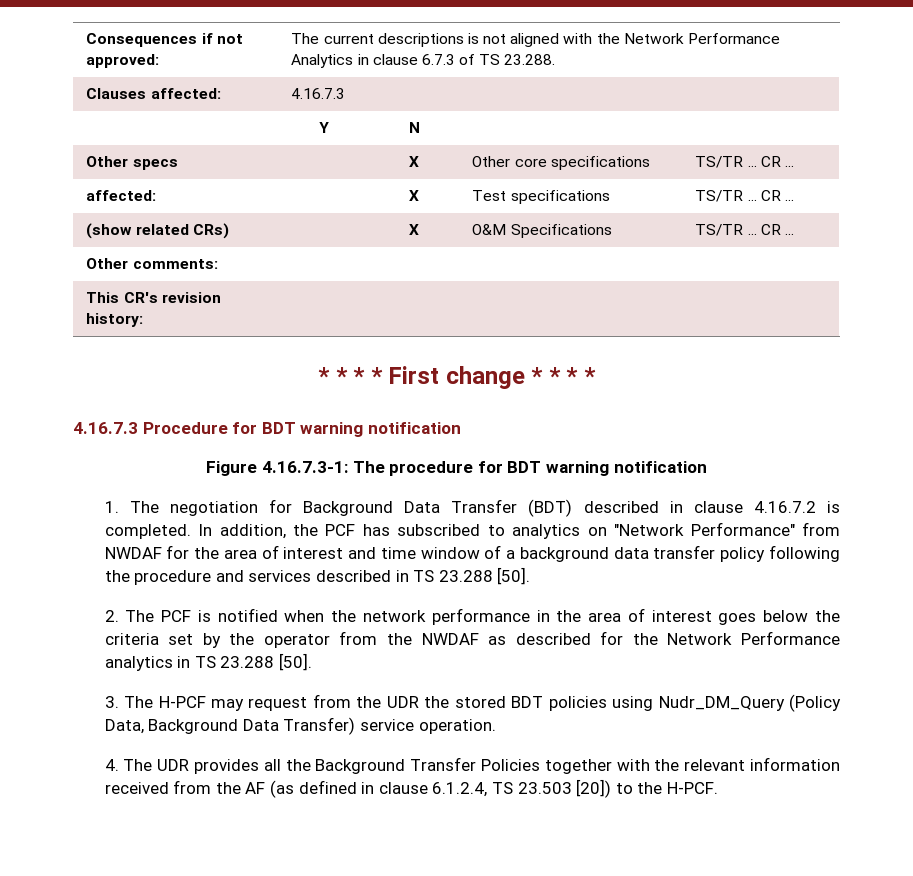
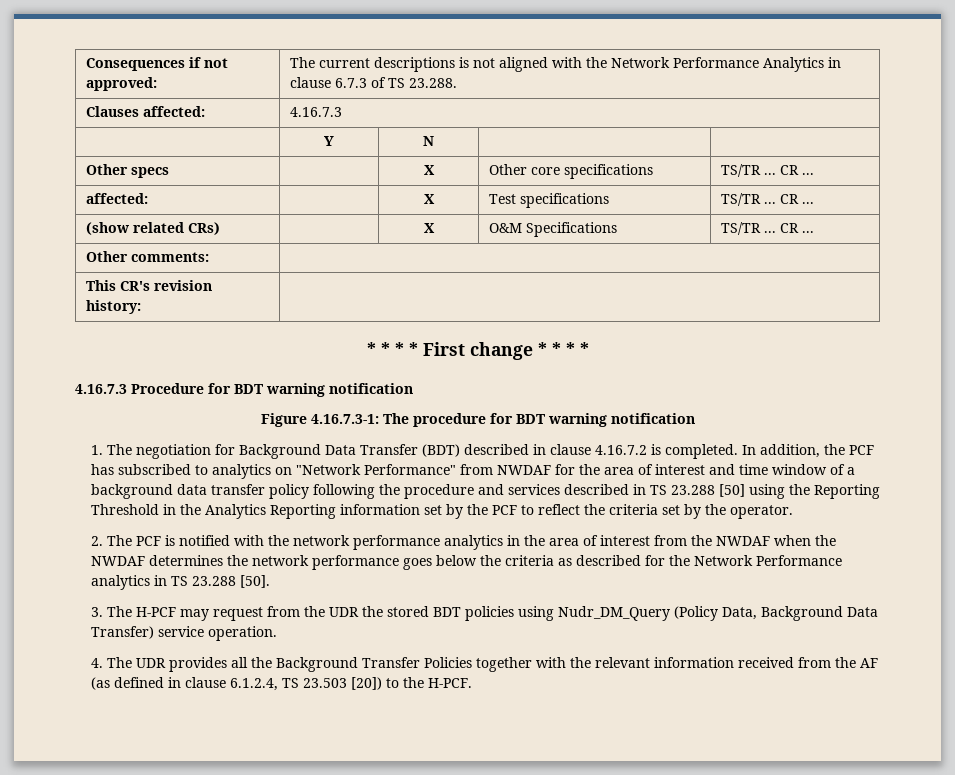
- In addition, the PCF has subscribed to analytics on "Network Performance" from NWDAF for the area of interest and time window of a background data transfer policy following the procedure and services described in TS 23.288 [50].
+ In addition, the PCF has subscribed to analytics on "Network Performance" from NWDAF for the area of interest and time window of a background data transfer policy following the procedure and services described in TS 23.288 [50] using the Reporting Threshold in the Analytics Reporting information set by the PCF to reflect the criteria set by the operator.
- 2. The PCF is notified when the network performance in the area of interest goes below the criteria set by the operator from the NWDAF as described for the Network Performance analytics in TS 23.288 [50].
+ 2. The PCF is notified with the network performance analytics in the area of interest from the NWDAF when the NWDAF determines the network performance goes below the criteria as described for the Network Performance analytics in TS 23.288 [50].

